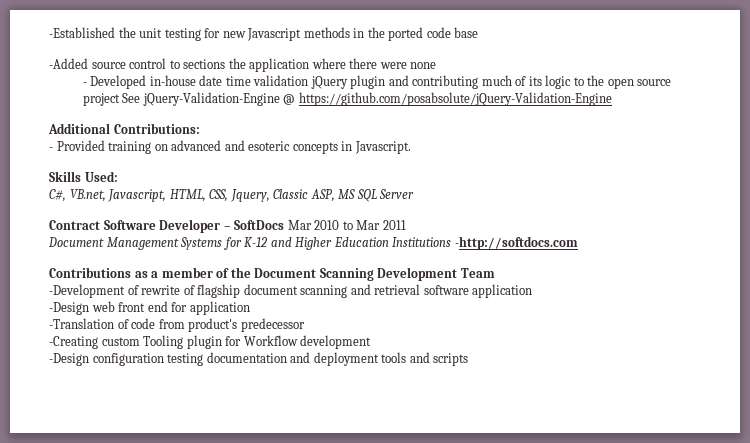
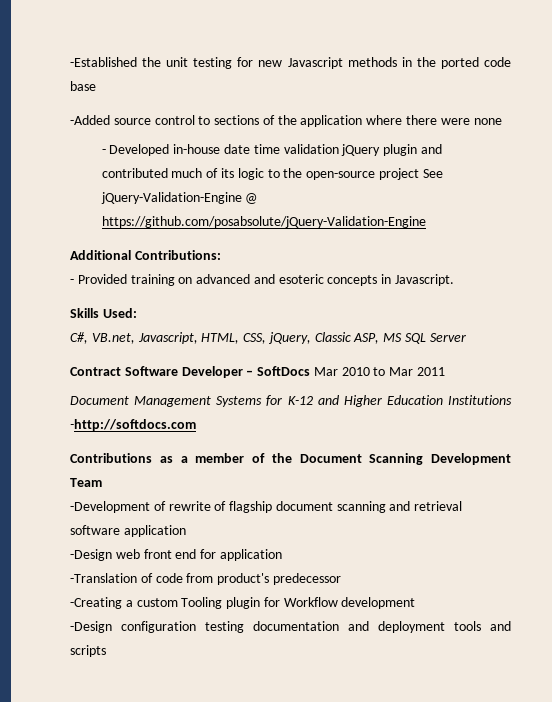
- -Added source control to sections the application where there were none
+ -Added source control to sections of the application where there were none
- - Developed in-house date time validation jQuery plugin and contributing much of its logic to the open source project See jQuery-Validation-Engine @ https://github.com/posabsolute/jQuery-Validation-Engine
+ - Developed in-house date time validation jQuery plugin and contributed much of its logic to the open-source project See jQuery-Validation-Engine @ https://github.com/posabsolute/jQuery-Validation-Engine
- C#, VB.net, Javascript, HTML, CSS, Jquery, Classic ASP, MS SQL Server
+ C#, VB.net, Javascript, HTML, CSS, jQuery, Classic ASP, MS SQL Server
- -Creating custom Tooling plugin for Workflow development
+ -Creating a custom Tooling plugin for Workflow development

